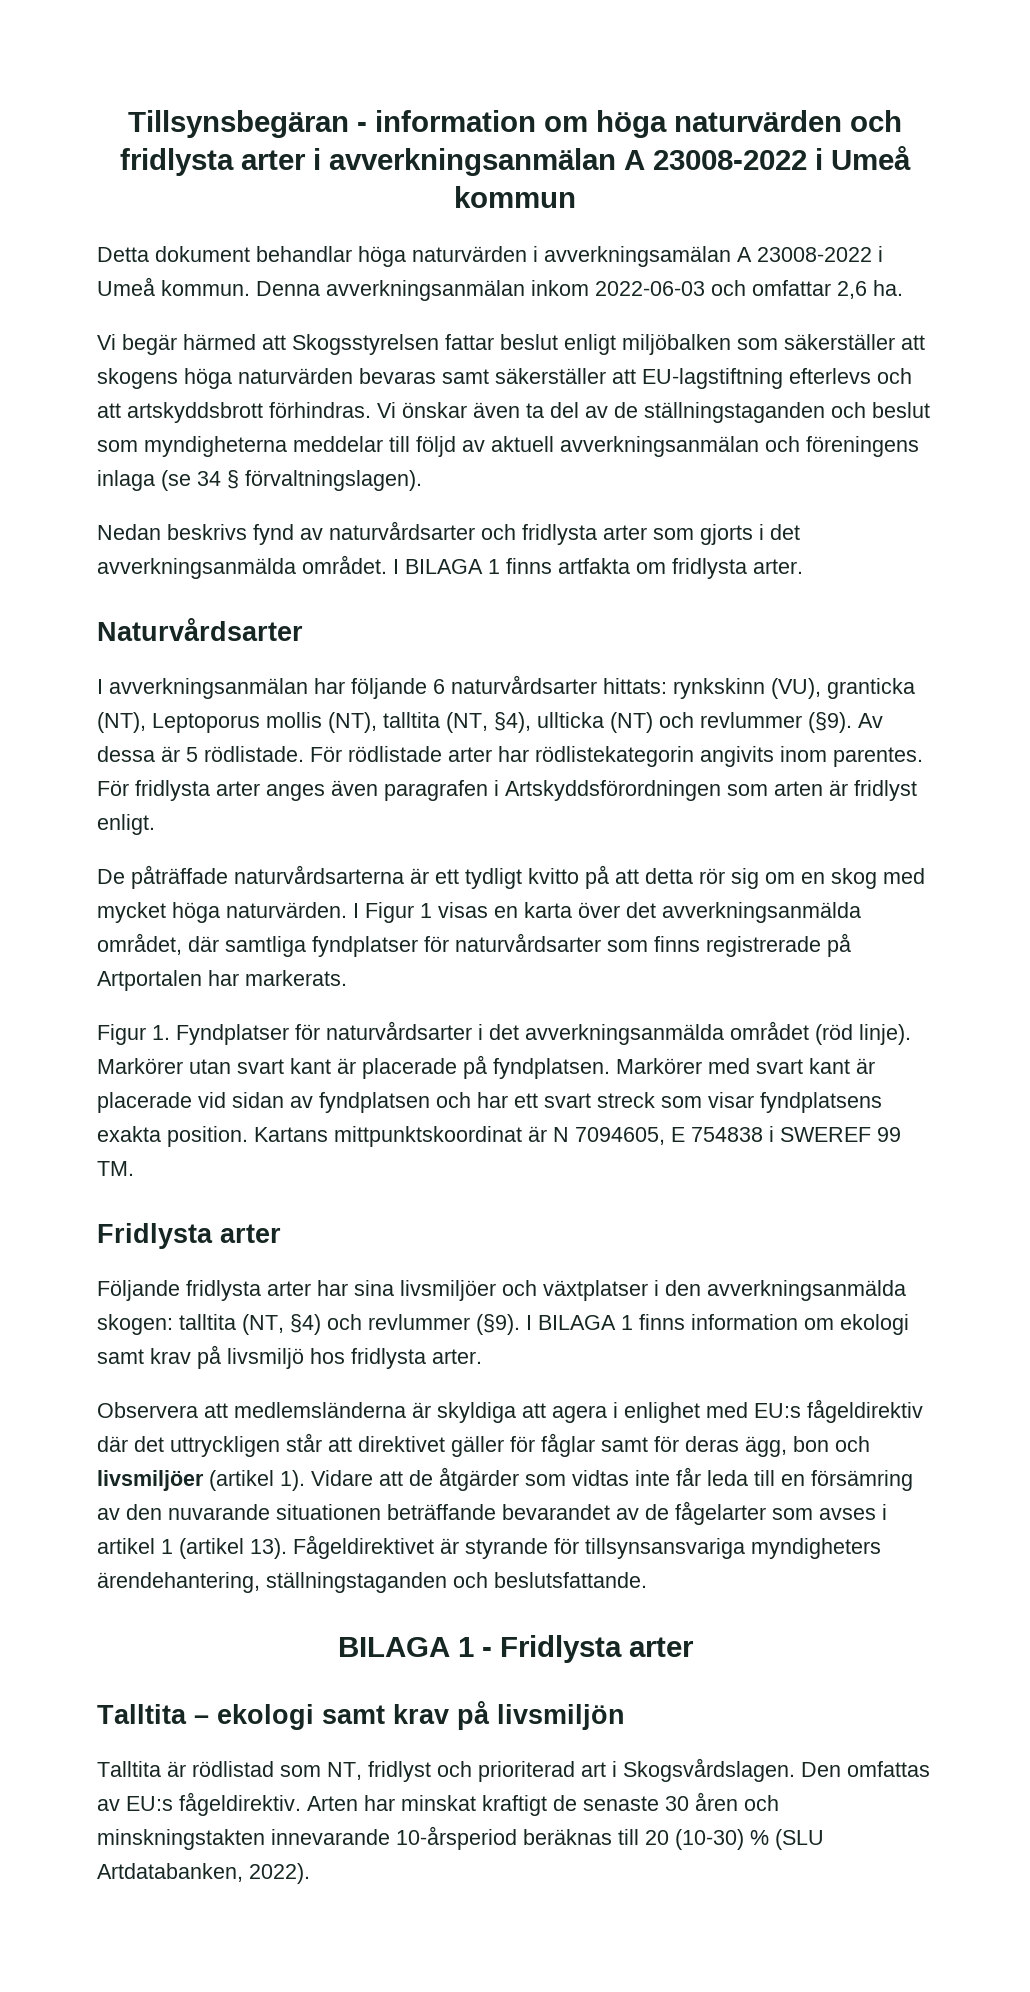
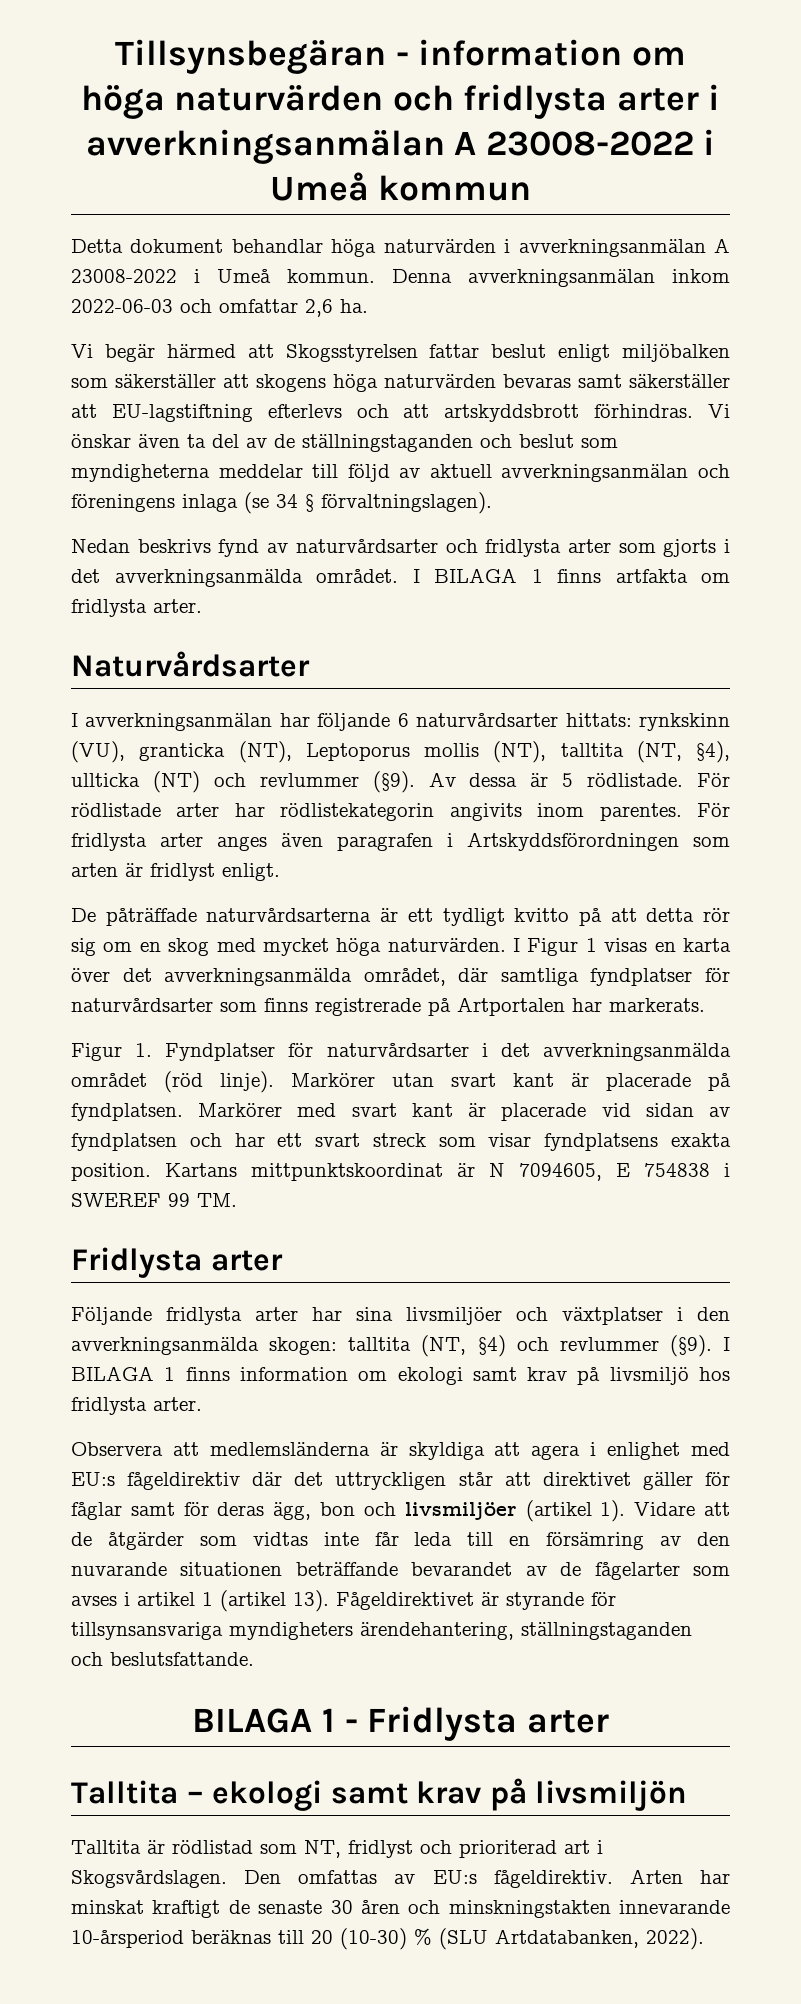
- Detta dokument behandlar höga naturvärden i avverkningsamälan A 23008-2022 i Umeå kommun.
+ Detta dokument behandlar höga naturvärden i avverkningsanmälan A 23008-2022 i Umeå kommun.

